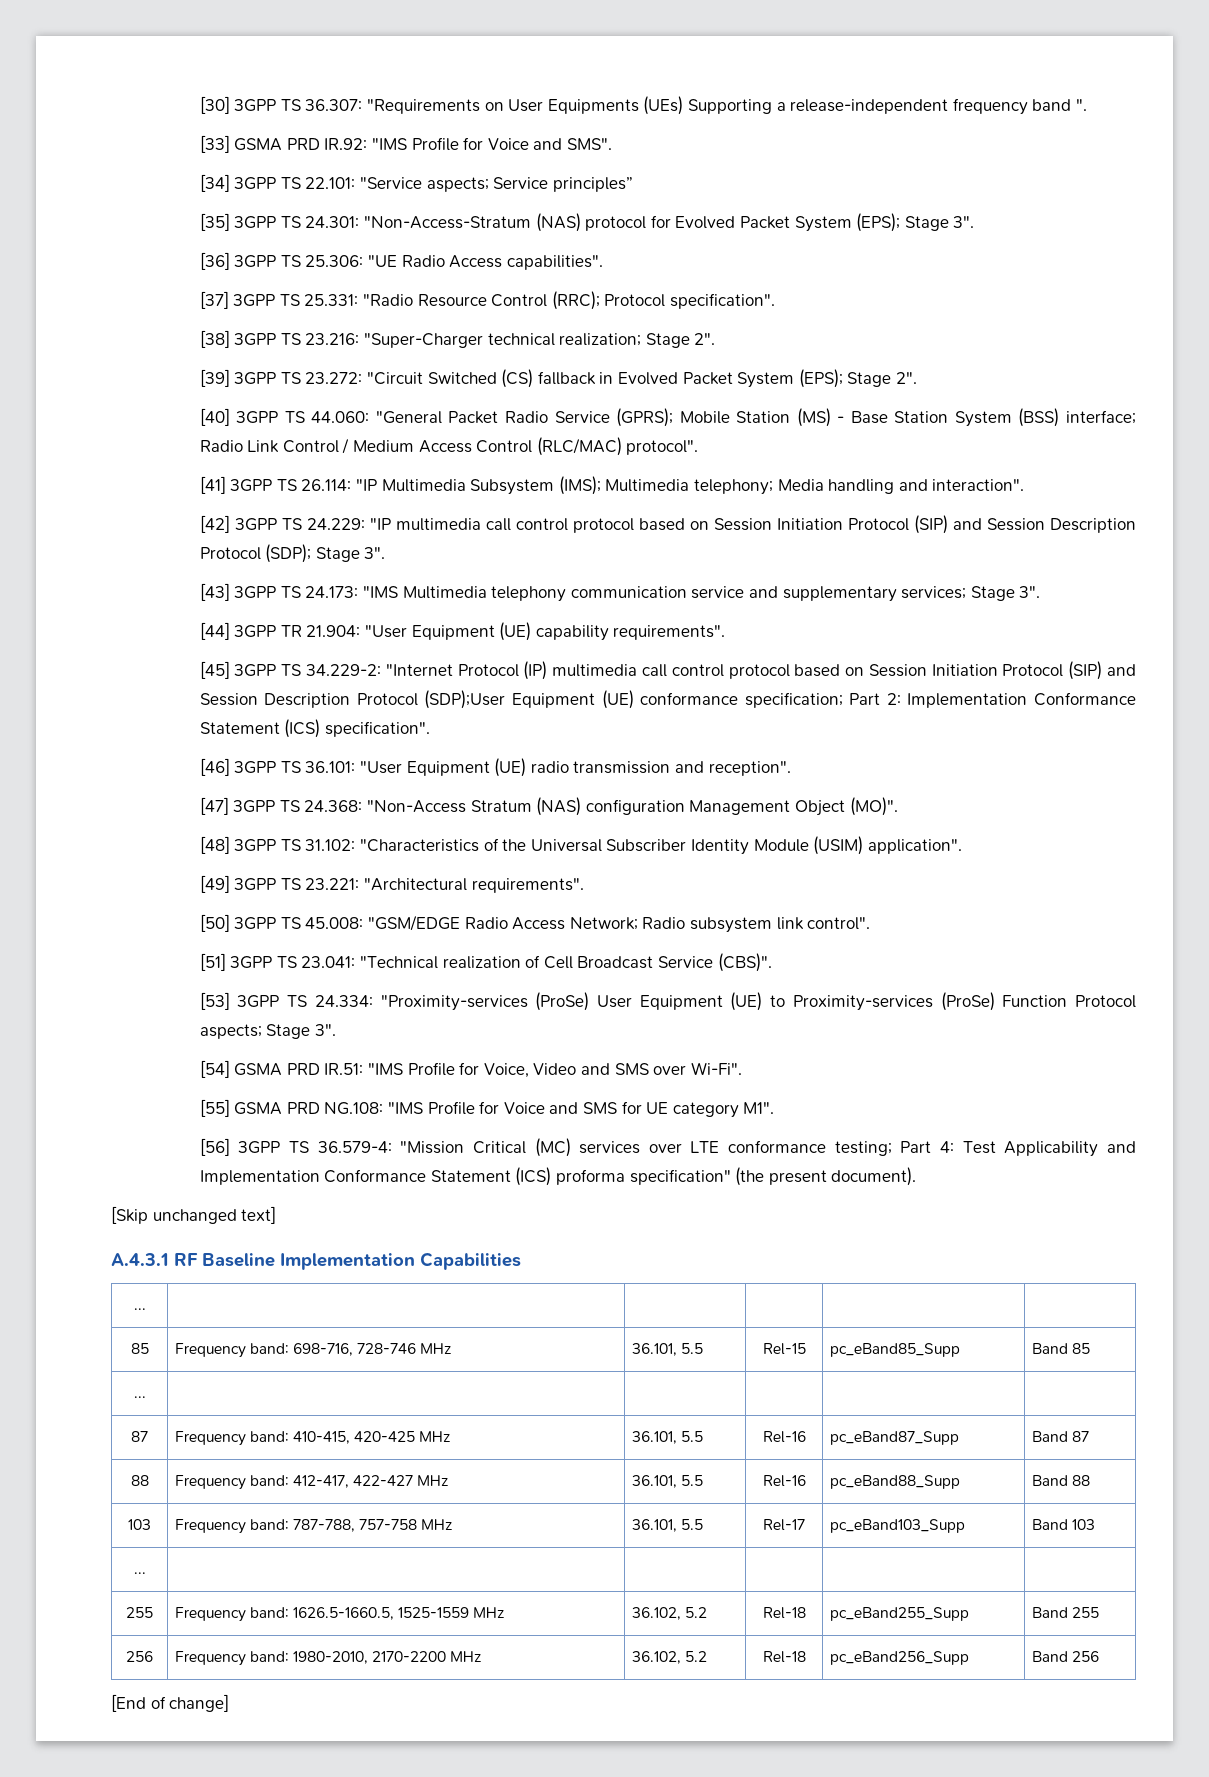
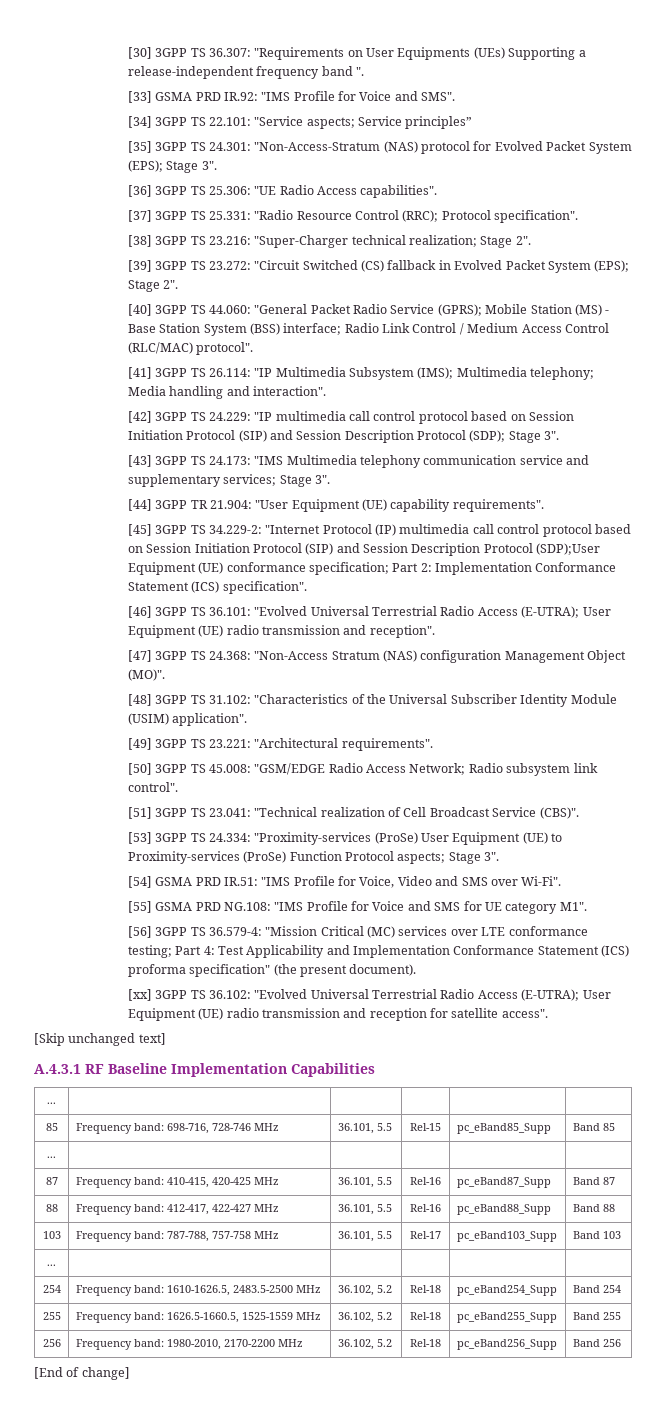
- [46] 3GPP TS 36.101: "User Equipment (UE) radio transmission and reception".
+ [46] 3GPP TS 36.101: "Evolved Universal Terrestrial Radio Access (E-UTRA); User Equipment (UE) radio transmission and reception".
+ [xx] 3GPP TS 36.102: "Evolved Universal Terrestrial Radio Access (E-UTRA); User Equipment (UE) radio transmission and reception for satellite access".
+ 254 | Frequency band: 1610-1626.5, 2483.5-2500 MHz | 36.102, 5.2 | Rel-18 | pc_eBand254_Supp | Band 254

